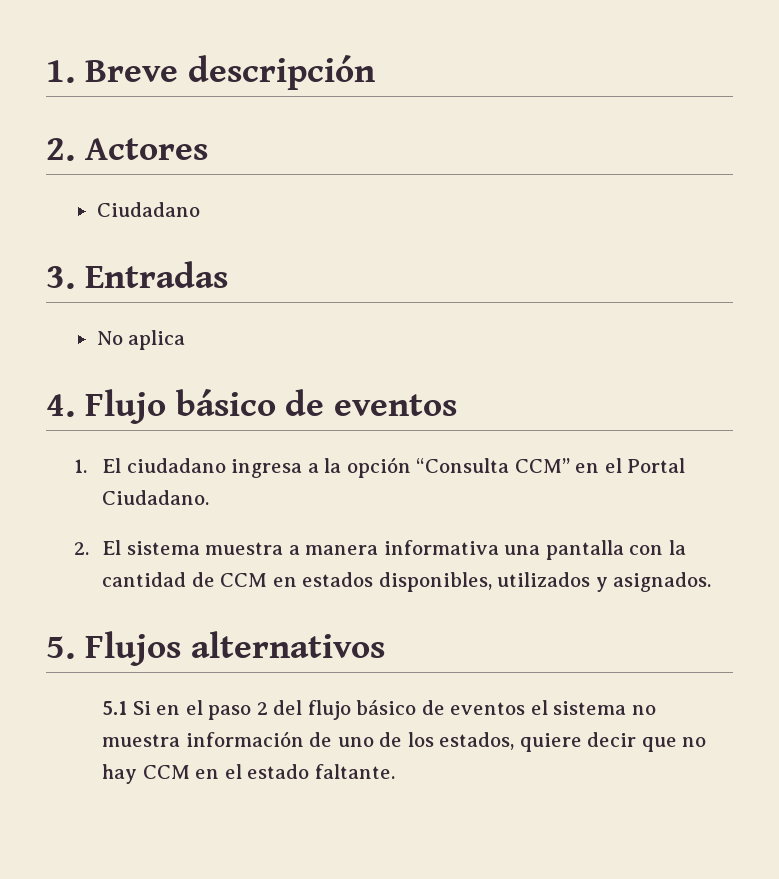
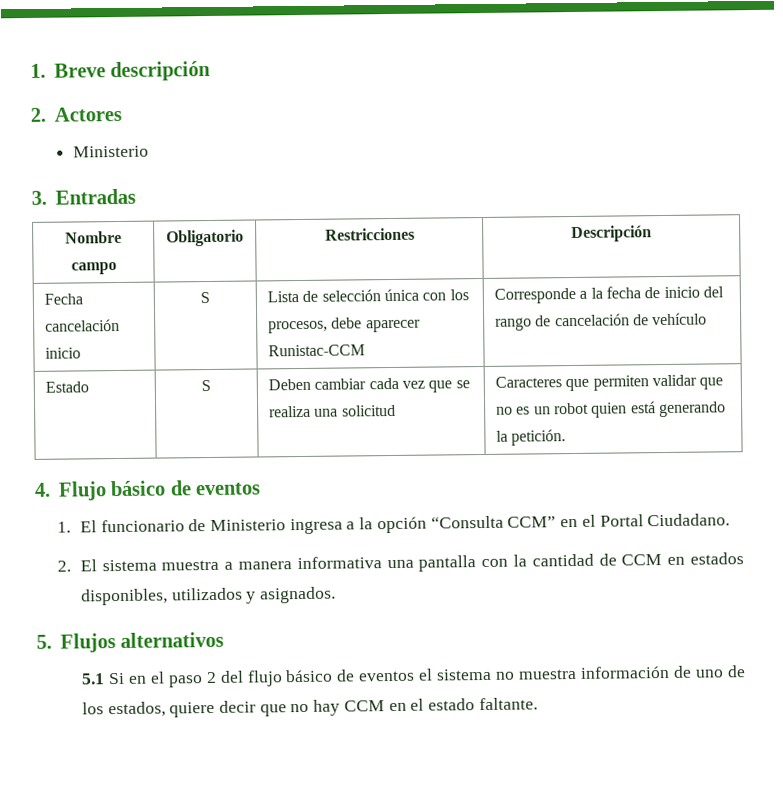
  2. Actores
- Ciudadano
+ Ministerio
- No aplica
+ Nombre campo | Obligatorio | Restricciones | Descripción
+ Fecha cancelación inicio | S | Lista de selección única con los procesos, debe aparecer Runistac-CCM | Corresponde a la fecha de inicio del rango de cancelación de vehículo
+ Estado | S | Deben cambiar cada vez que se realiza una solicitud | Caracteres que permiten validar que no es un robot quien está generando la petición.
- 1. El ciudadano ingresa a la opción “Consulta CCM” en el Portal Ciudadano.
+ 1. El funcionario de Ministerio ingresa a la opción “Consulta CCM” en el Portal Ciudadano.

